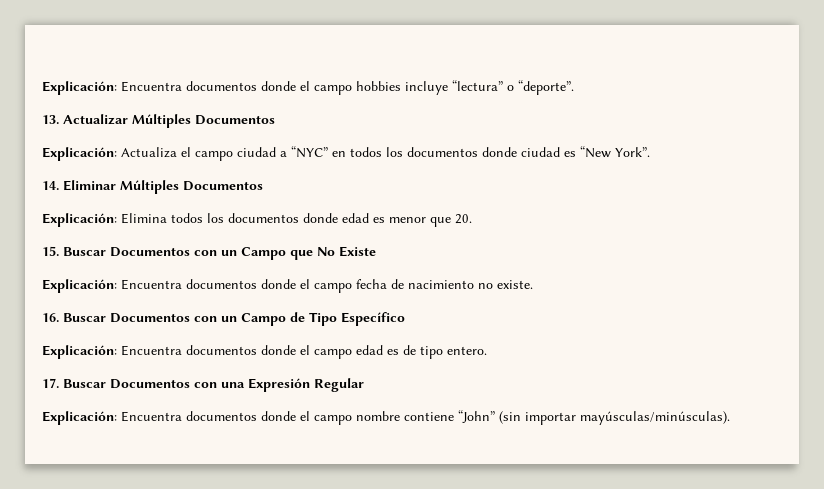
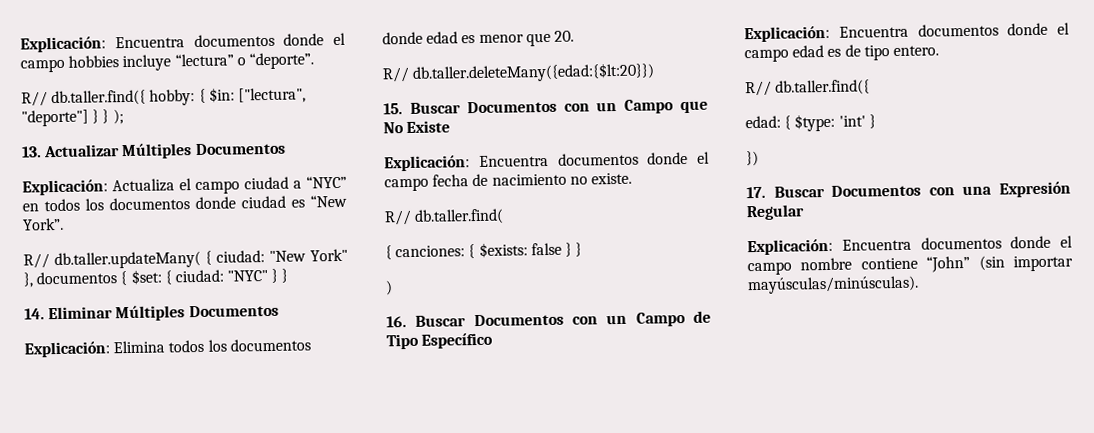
+ R// db.taller.find({ hobby: { $in: ["lectura", "deporte"] } } );
+ R// db.taller.updateMany( { ciudad: "New York" }, documentos { $set: { ciudad: "NYC" } }
+ R// db.taller.deleteMany({edad:{$lt:20}})
+ R// db.taller.find(
+ { canciones: { $exists: false } }
+ )
  Explicación: Encuentra documentos donde el campo edad es de tipo entero.
+ R// db.taller.find({
+ edad: { $type: 'int' }
+ })

